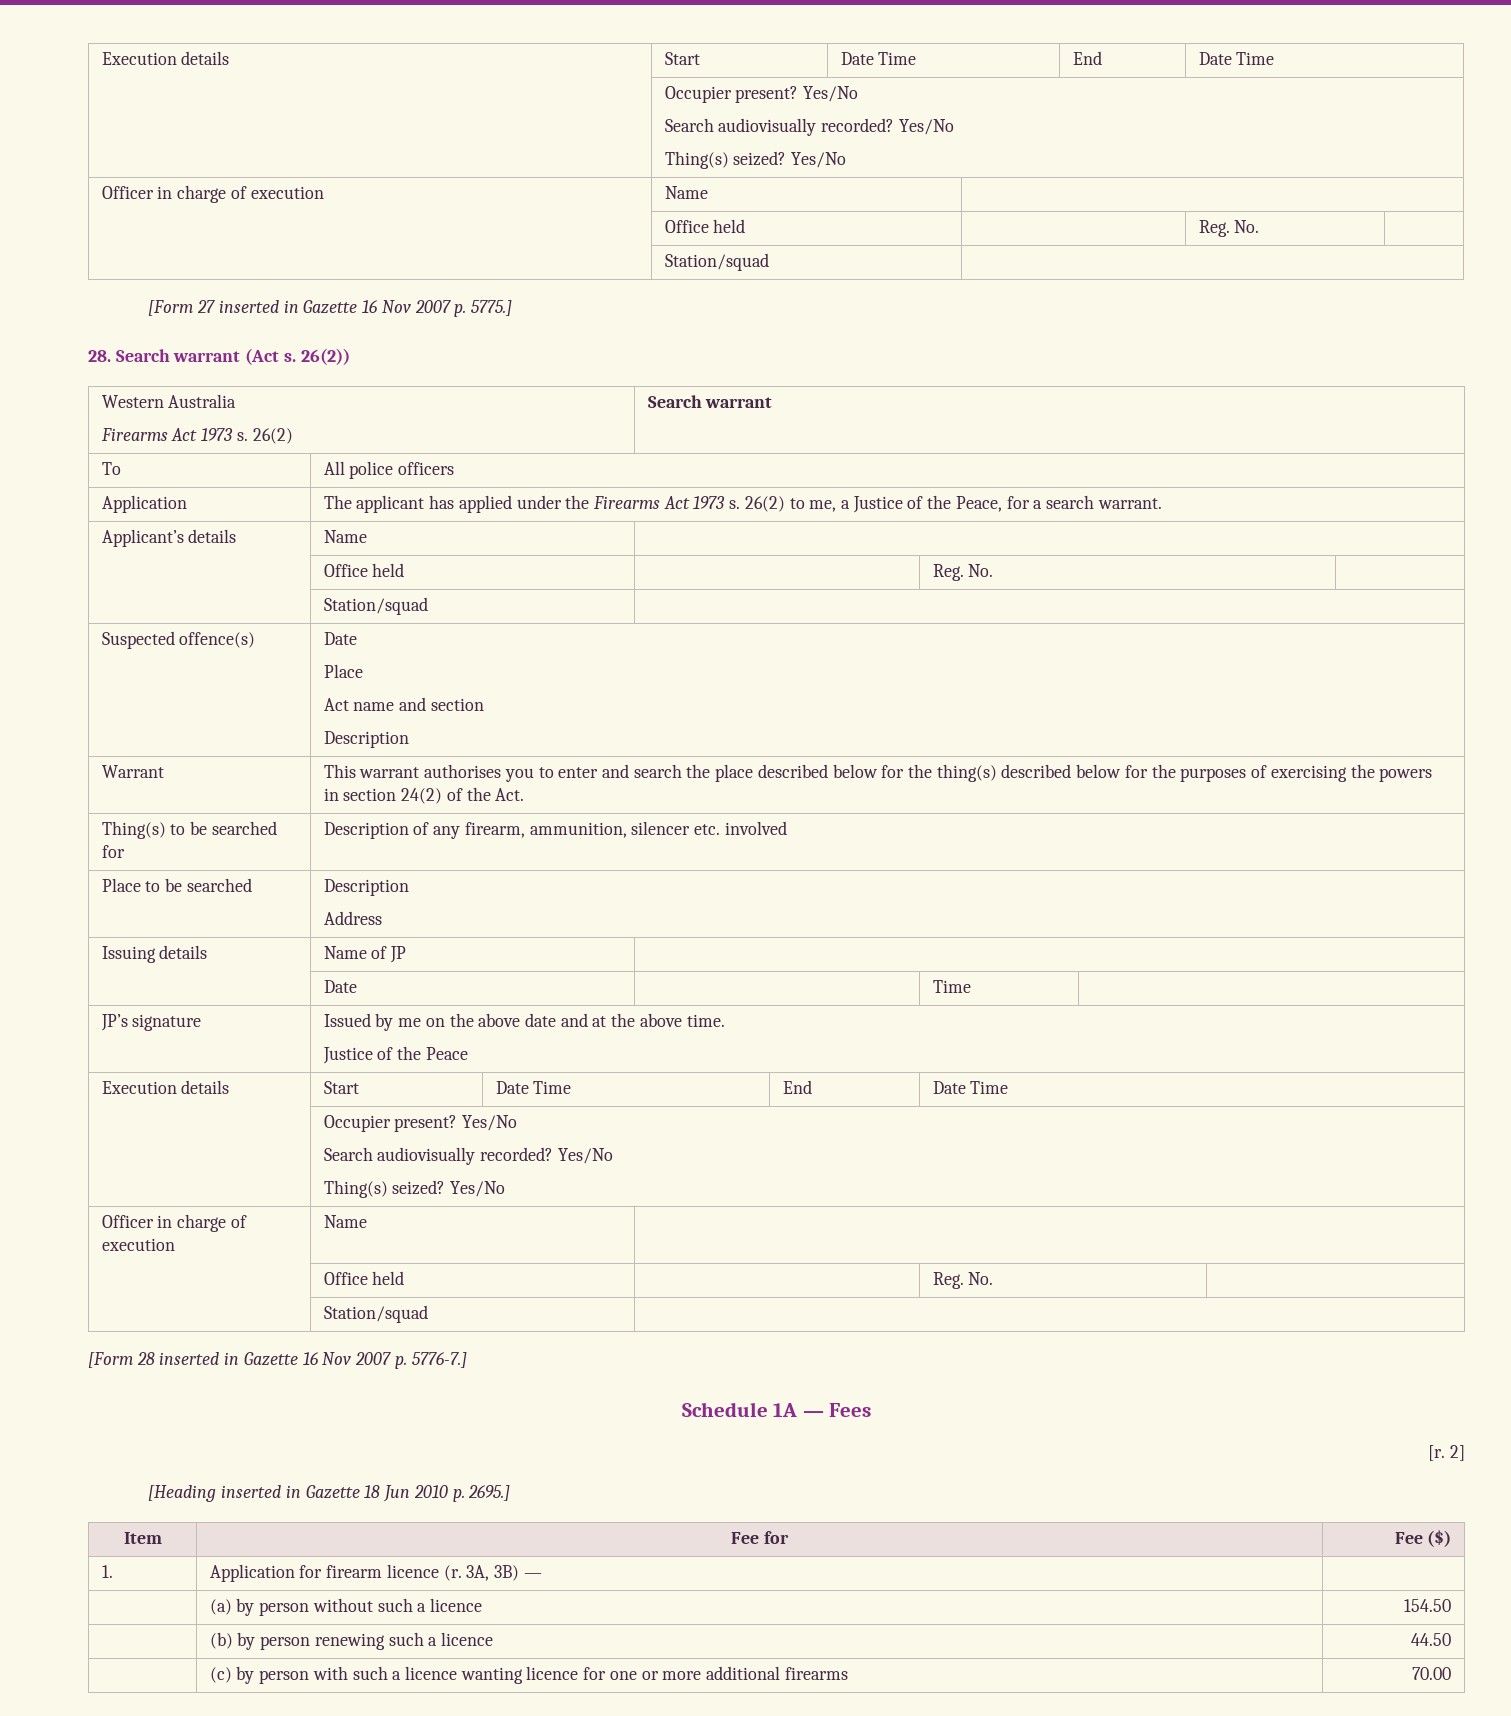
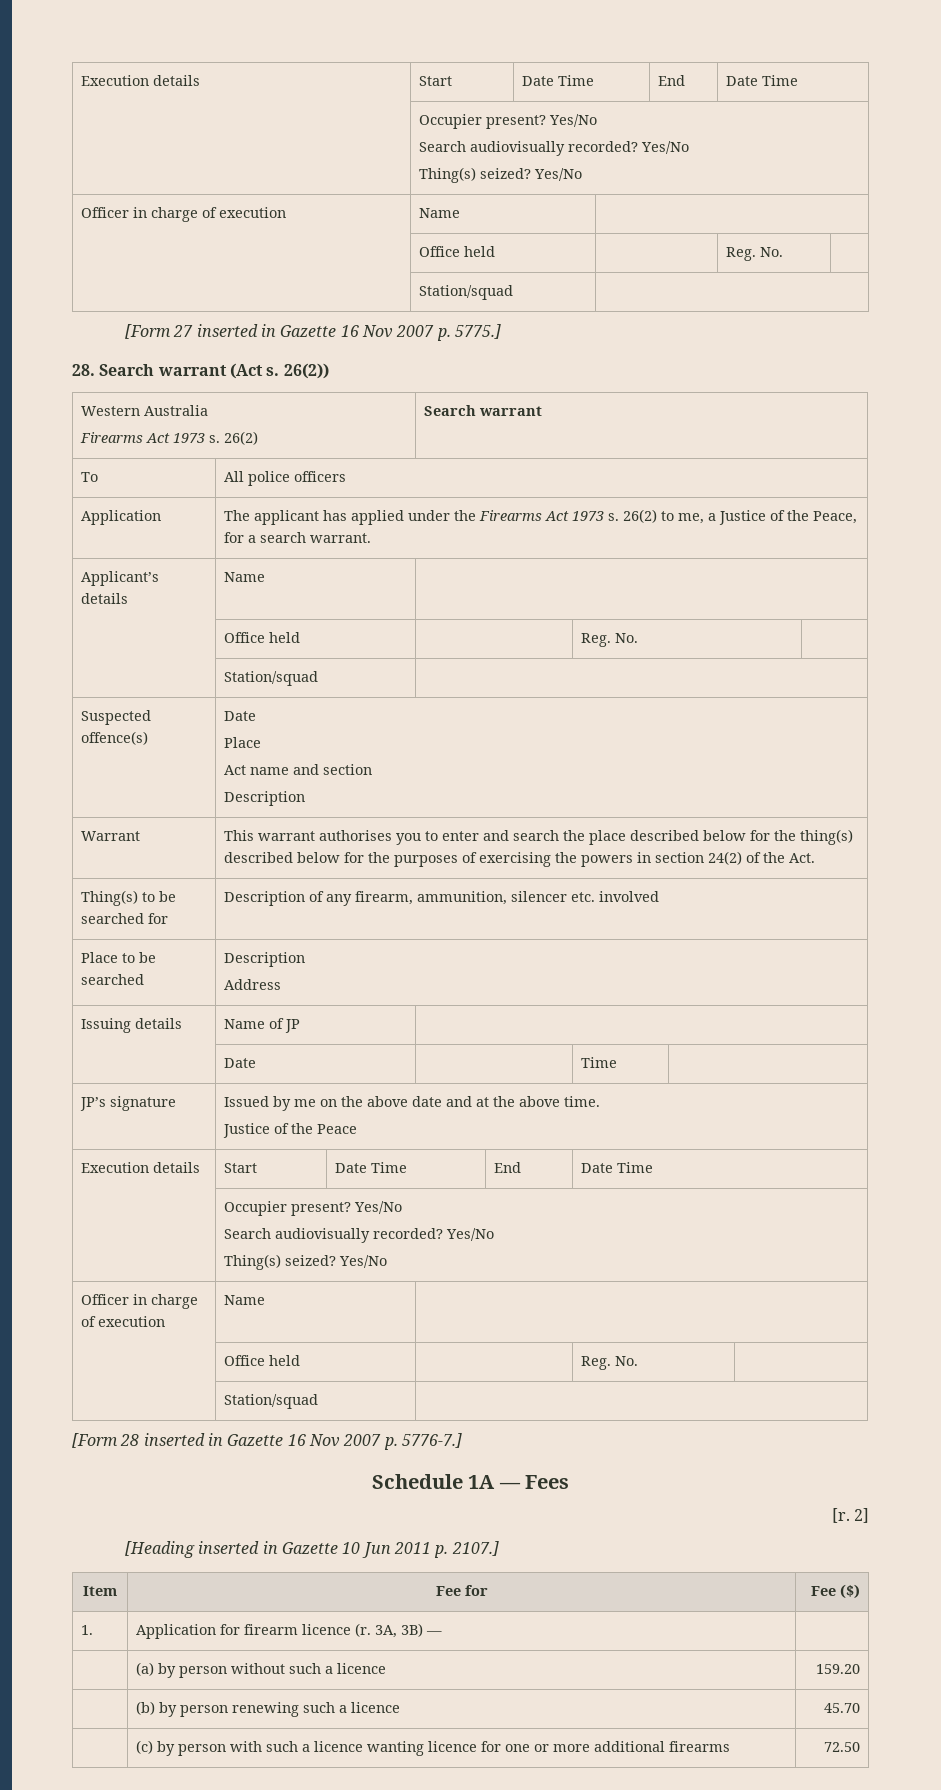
- [Heading inserted in Gazette 18 Jun 2010 p. 2695.]
+ [Heading inserted in Gazette 10 Jun 2011 p. 2107.]
- | (a) by person without such a licence | 154.50
+ | (a) by person without such a licence | 159.20
- | (b) by person renewing such a licence | 44.50
+ | (b) by person renewing such a licence | 45.70
- | (c) by person with such a licence wanting licence for one or more additional firearms | 70.00
+ | (c) by person with such a licence wanting licence for one or more additional firearms | 72.50

